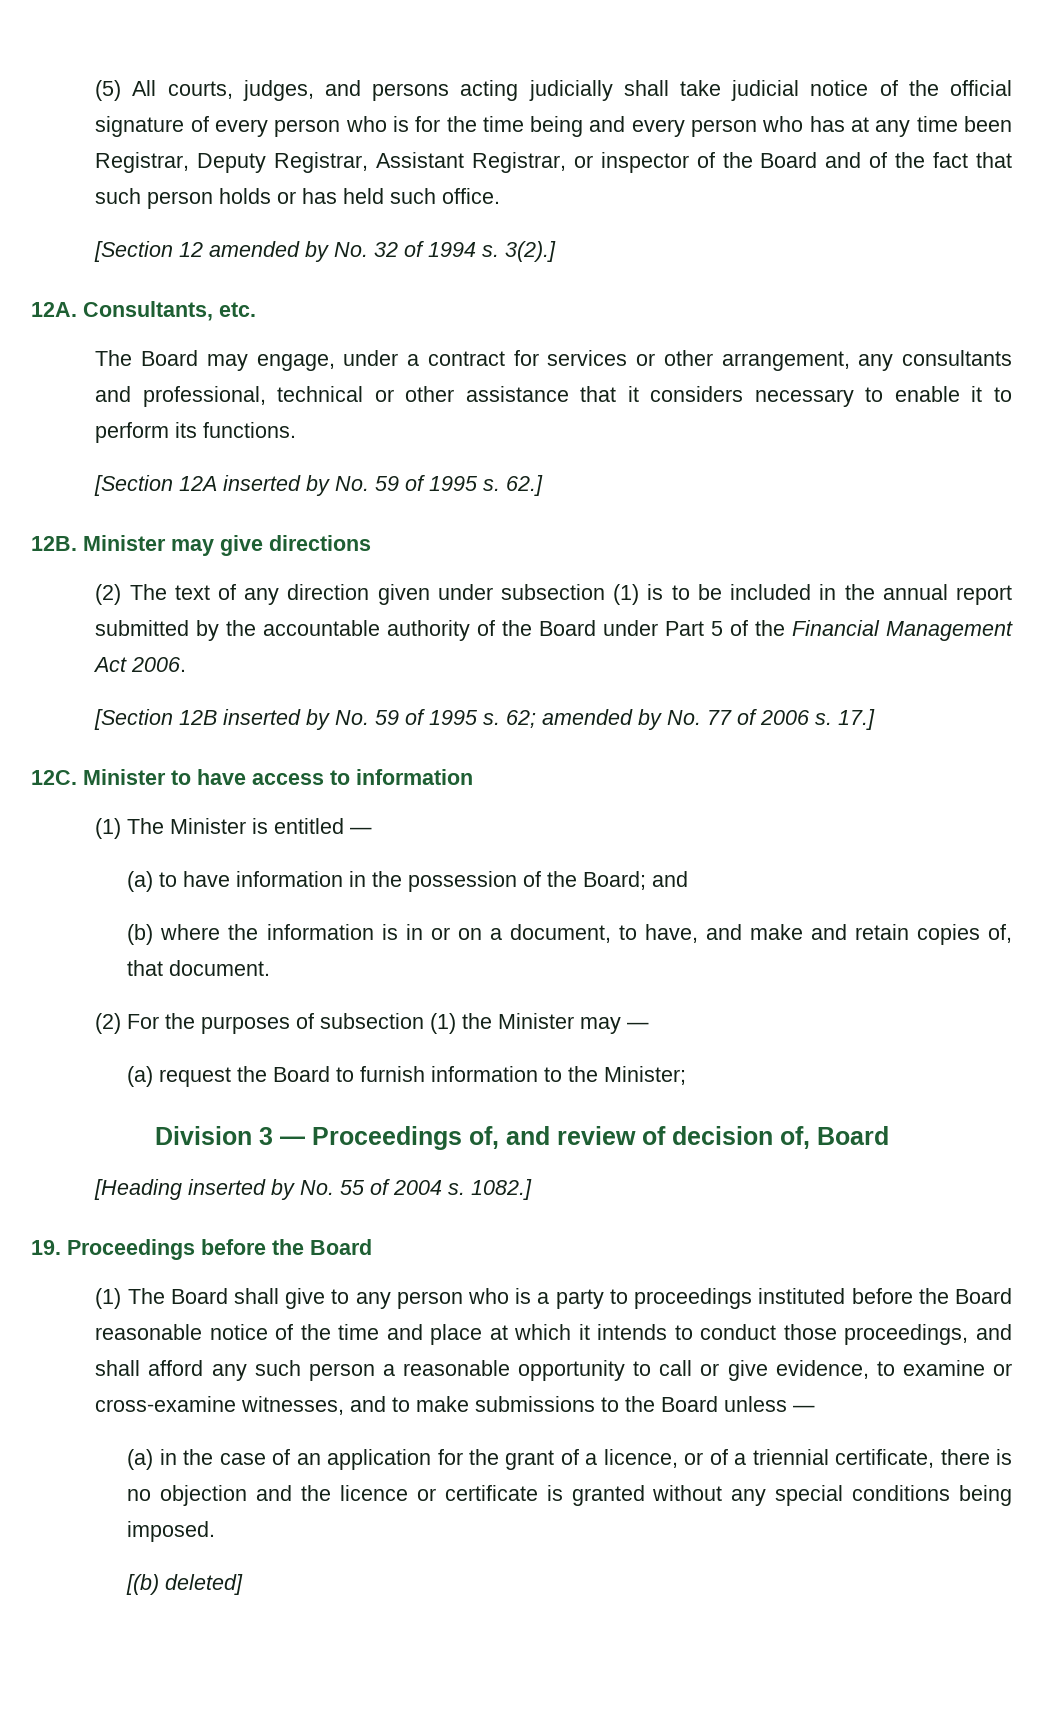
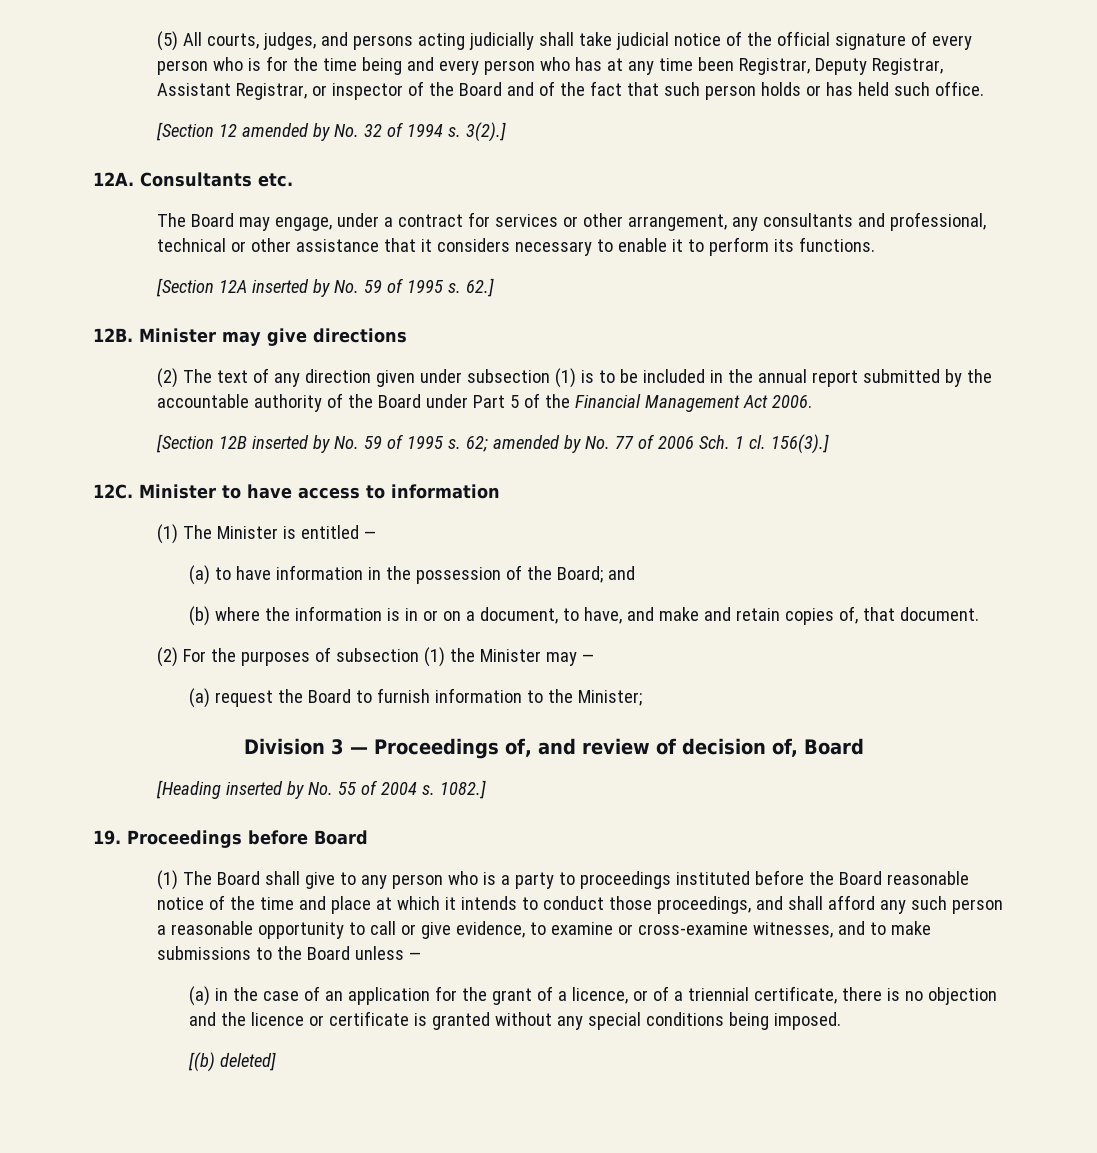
- Consultants, etc.
+ Consultants etc.
- 62; amended by No. 77 of 2006 s. 17.]
+ 62; amended by No. 77 of 2006 Sch. 1 cl. 156(3).]
- 19. Proceedings before the Board
+ 19. Proceedings before Board

